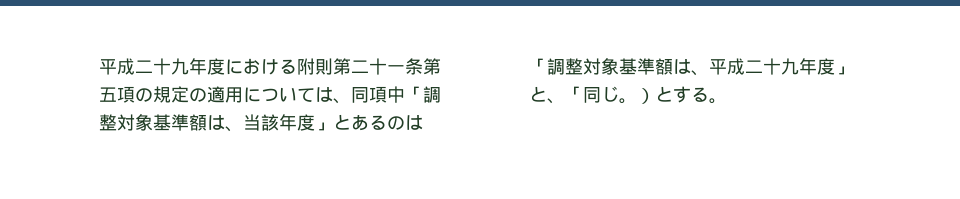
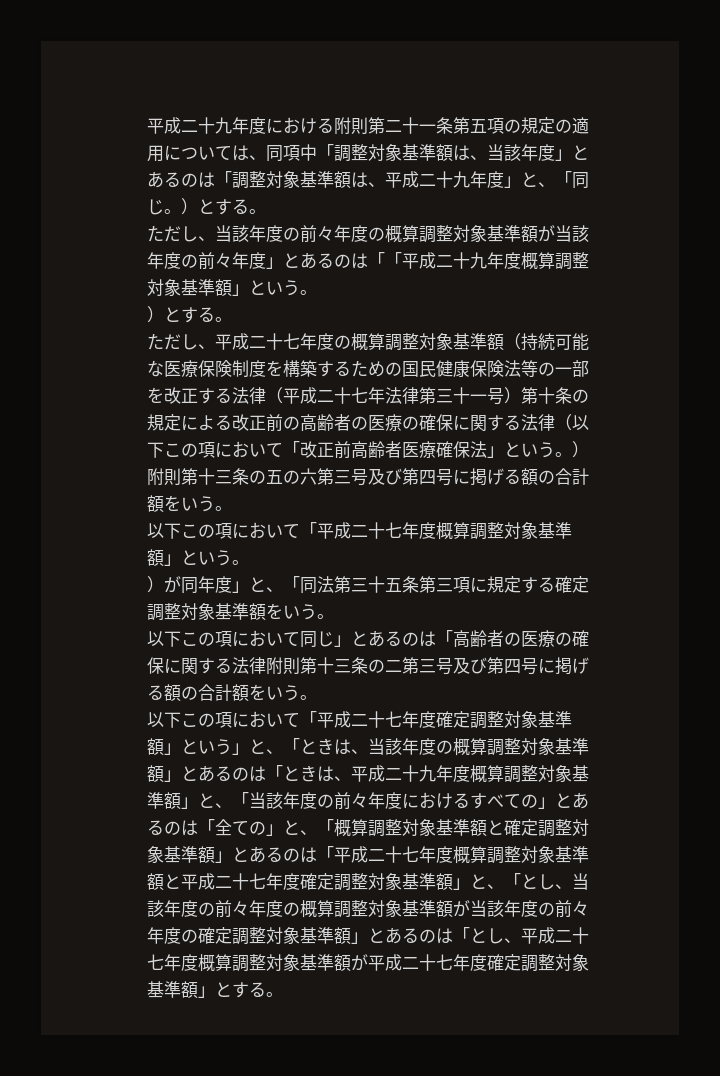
+ ただし、当該年度の前々年度の概算調整対象基準額が当該年度の前々年度」とあるのは「「平成二十九年度概算調整対象基準額」という。
+ ）とする。
+ ただし、平成二十七年度の概算調整対象基準額（持続可能な医療保険制度を構築するための国民健康保険法等の一部を改正する法律（平成二十七年法律第三十一号）第十条の規定による改正前の高齢者の医療の確保に関する法律（以下この項において「改正前高齢者医療確保法」という。）附則第十三条の五の六第三号及び第四号に掲げる額の合計額をいう。
+ 以下この項において「平成二十七年度概算調整対象基準額」という。
+ ）が同年度」と、「同法第三十五条第三項に規定する確定調整対象基準額をいう。
+ 以下この項において同じ」とあるのは「高齢者の医療の確保に関する法律附則第十三条の二第三号及び第四号に掲げる額の合計額をいう。
+ 以下この項において「平成二十七年度確定調整対象基準額」という」と、「ときは、当該年度の概算調整対象基準額」とあるのは「ときは、平成二十九年度概算調整対象基準額」と、「当該年度の前々年度におけるすべての」とあるのは「全ての」と、「概算調整対象基準額と確定調整対象基準額」とあるのは「平成二十七年度概算調整対象基準額と平成二十七年度確定調整対象基準額」と、「とし、当該年度の前々年度の概算調整対象基準額が当該年度の前々年度の確定調整対象基準額」とあるのは「とし、平成二十七年度概算調整対象基準額が平成二十七年度確定調整対象基準額」とする。

